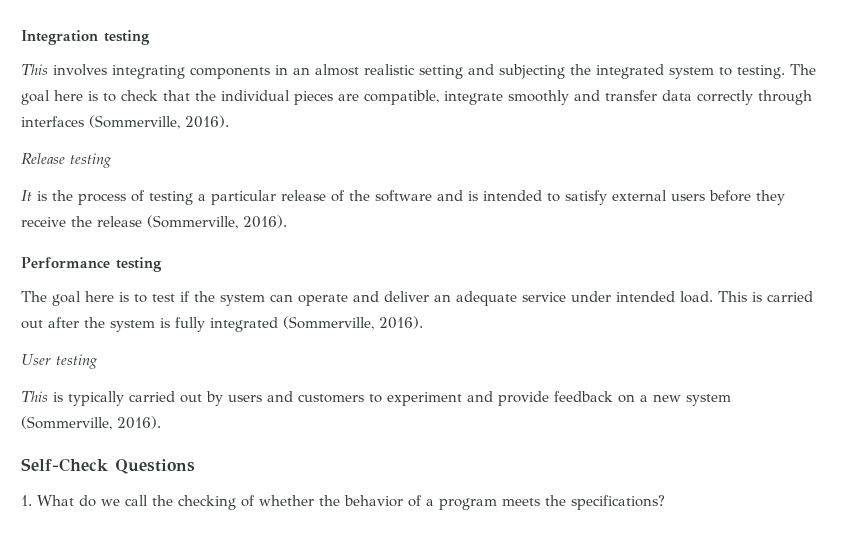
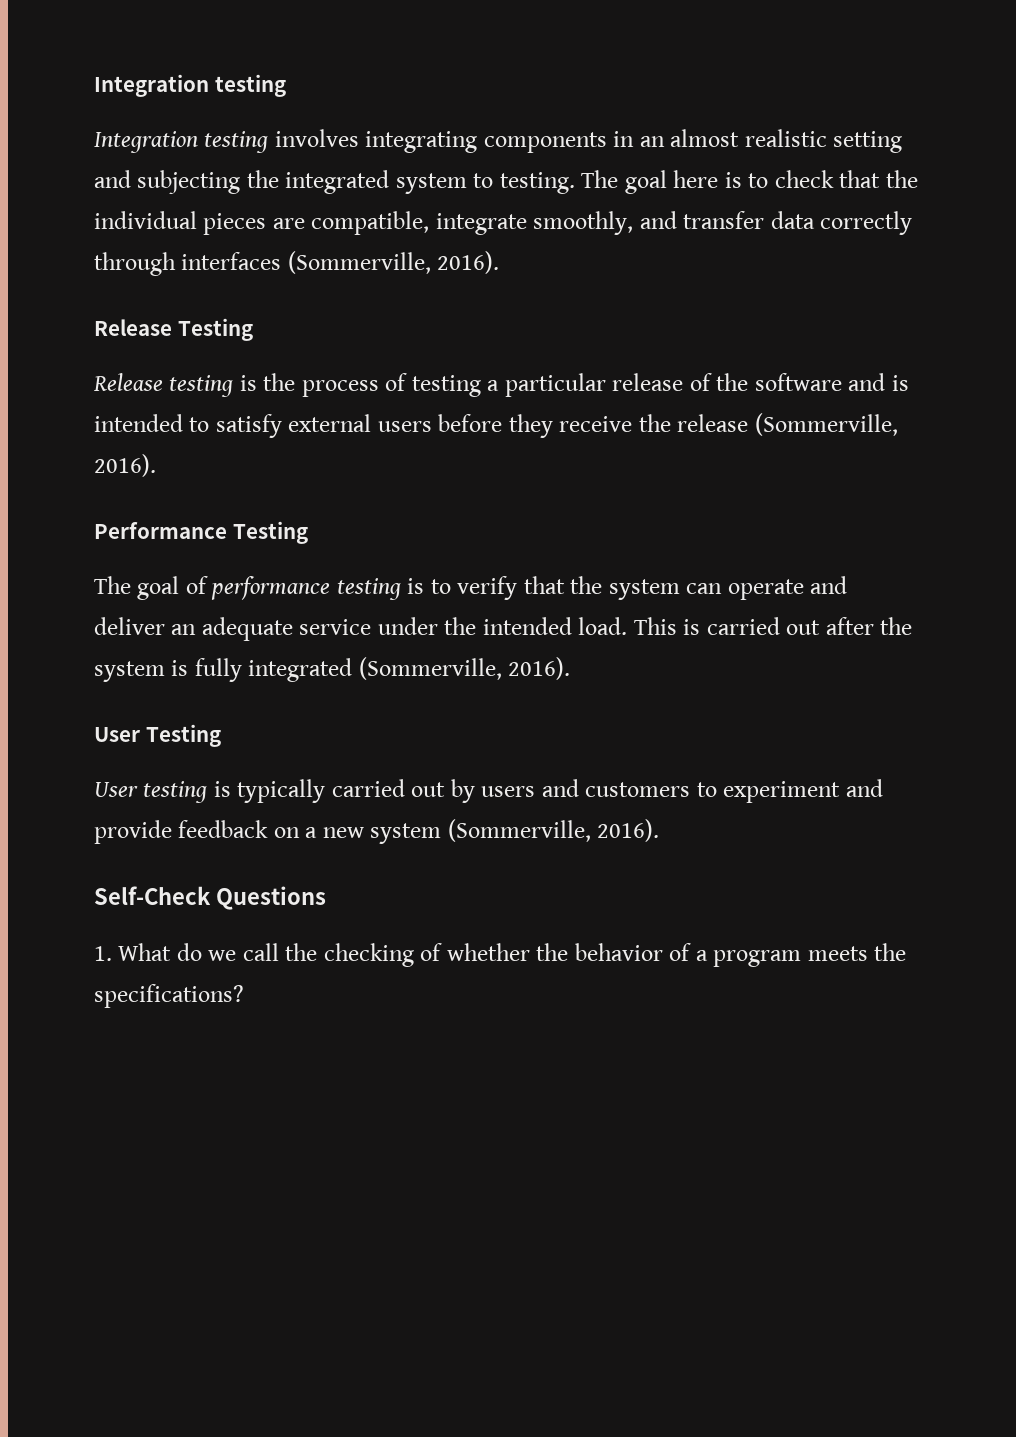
- This involves integrating components in an almost realistic setting and subjecting the integrated system to testing.
+ Integration testing involves integrating components in an almost realistic setting and subjecting the integrated system to testing.
- The goal here is to check that the individual pieces are compatible, integrate smoothly and transfer data correctly through interfaces (Sommerville, 2016).
+ The goal here is to check that the individual pieces are compatible, integrate smoothly, and transfer data correctly through interfaces (Sommerville, 2016).
+ Release Testing
- Release testing
- It is the process of testing a particular release of the software and is intended to satisfy external users before they receive the release (Sommerville, 2016).
+ Release testing is the process of testing a particular release of the software and is intended to satisfy external users before they receive the release (Sommerville, 2016).
- Performance testing
- The goal here is to test if the system can operate and deliver an adequate service under intended load.
+ Performance Testing
+ The goal of performance testing is to verify that the system can operate and deliver an adequate service under the intended load.
+ User Testing
- User testing
- This is typically carried out by users and customers to experiment and provide feedback on a new system (Sommerville, 2016).
+ User testing is typically carried out by users and customers to experiment and provide feedback on a new system (Sommerville, 2016).

